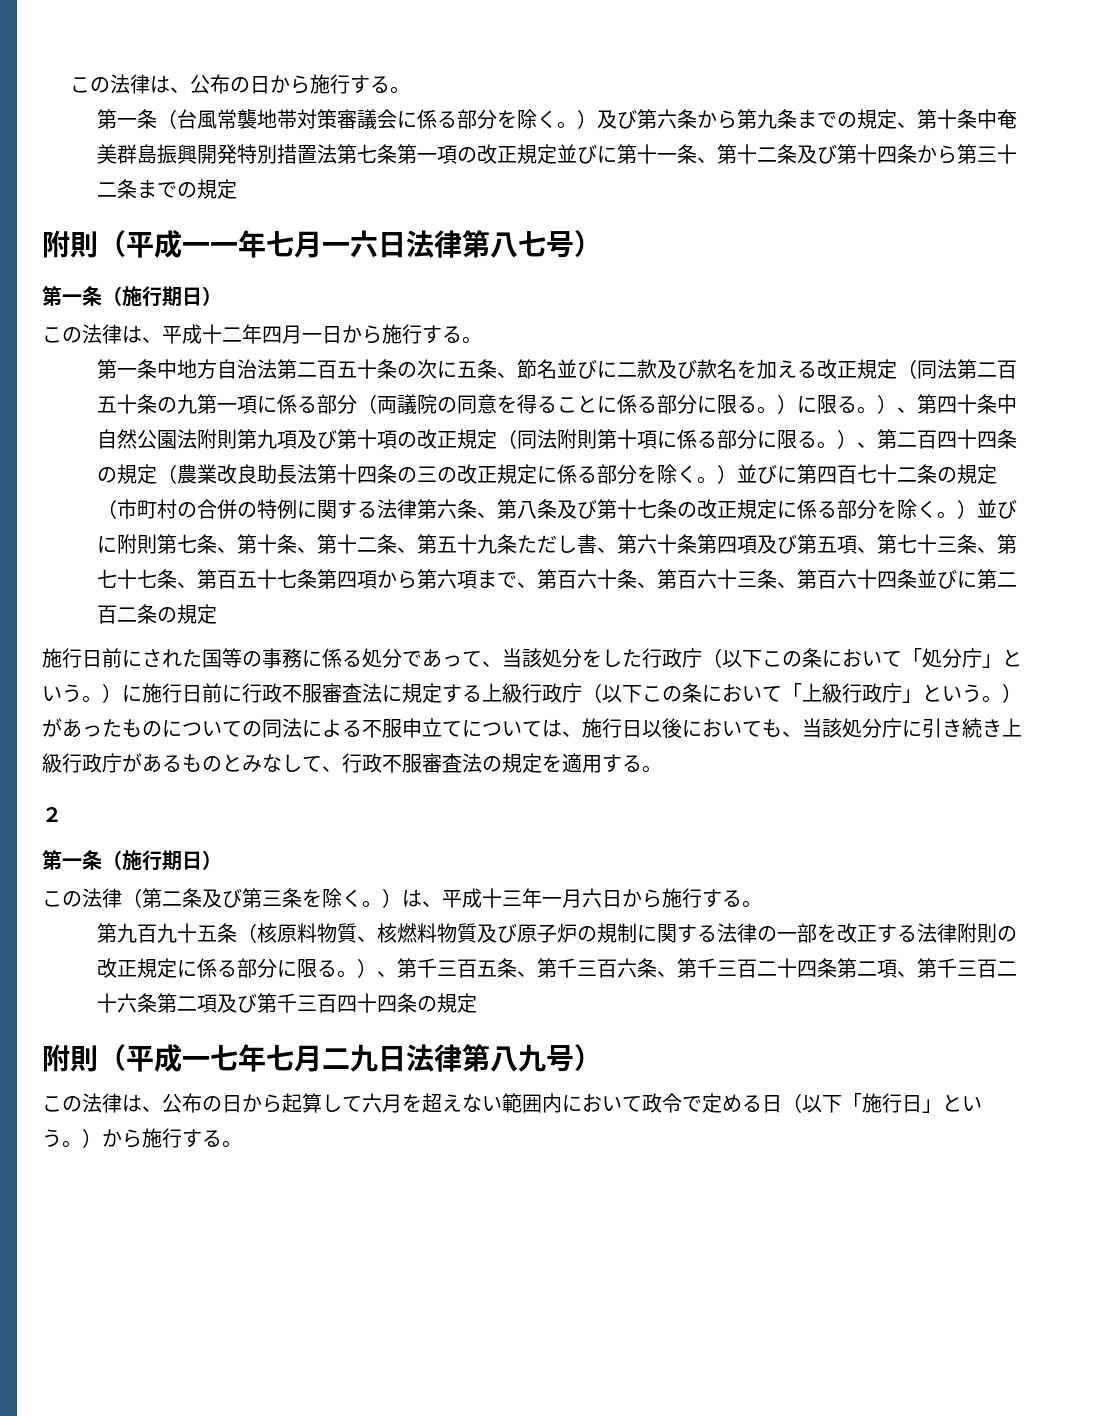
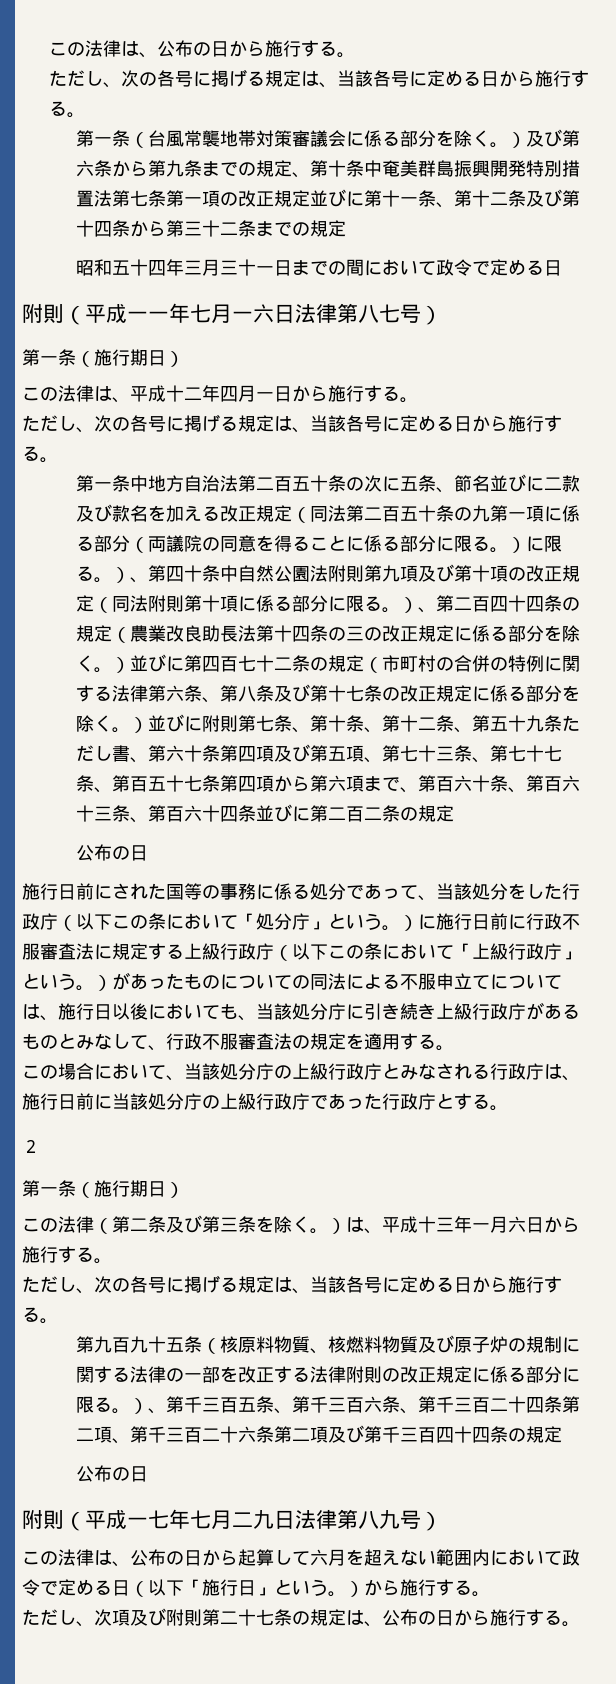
  この法律は、公布の日から施行する。
+ ただし、次の各号に掲げる規定は、当該各号に定める日から施行する。
+ 昭和五十四年三月三十一日までの間において政令で定める日
  この法律は、平成十二年四月一日から施行する。
+ ただし、次の各号に掲げる規定は、当該各号に定める日から施行する。
  第一条中地方自治法第二百五十条の次に五条、節名並びに二款及び款名を加える改正規定（同法第二百五十条の九第一項に係る部分（両議院の同意を得ることに係る部分に限る。）に限る。）、第四十条中自然公園法附則第九項及び第十項の改正規定（同法附則第十項に係る部分に限る。）、第二百四十四条の規定（農業改良助長法第十四条の三の改正規定に係る部分を除く。）並びに第四百七十二条の規定（市町村の合併の特例に関する法律第六条、第八条及び第十七条の改正規定に係る部分を除く。）並びに附則第七条、第十条、第十二条、第五十九条ただし書、第六十条第四項及び第五項、第七十三条、第七十七条、第百五十七条第四項から第六項まで、第百六十条、第百六十三条、第百六十四条並びに第二百二条の規定
+ 公布の日
+ この場合において、当該処分庁の上級行政庁とみなされる行政庁は、施行日前に当該処分庁の上級行政庁であった行政庁とする。
  この法律（第二条及び第三条を除く。）は、平成十三年一月六日から施行する。
+ ただし、次の各号に掲げる規定は、当該各号に定める日から施行する。
  第九百九十五条（核原料物質、核燃料物質及び原子炉の規制に関する法律の一部を改正する法律附則の改正規定に係る部分に限る。）、第千三百五条、第千三百六条、第千三百二十四条第二項、第千三百二十六条第二項及び第千三百四十四条の規定
+ 公布の日
+ ただし、次項及び附則第二十七条の規定は、公布の日から施行する。

